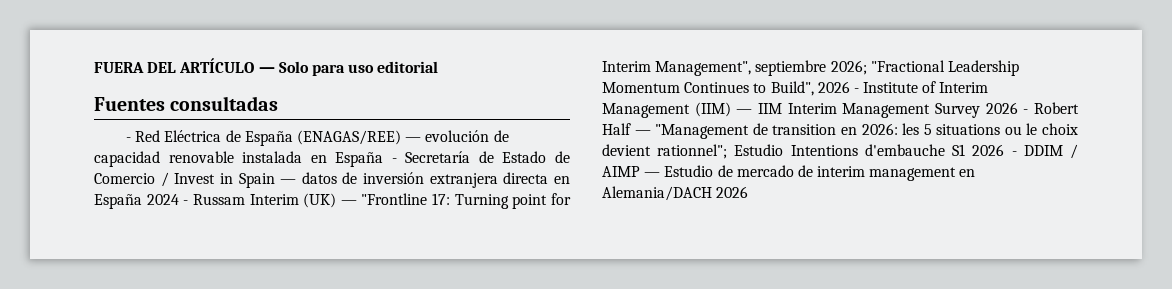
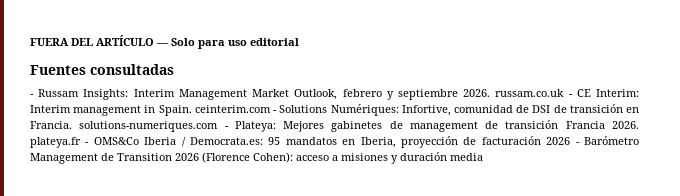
- - Red Eléctrica de España (ENAGAS/REE) — evolución de capacidad renovable instalada en España - Secretaría de Estado de Comercio / Invest in Spain — datos de inversión extranjera directa en España 2024 - Russam Interim (UK) — "Frontline 17: Turning point for Interim Management", septiembre 2026; "Fractional Leadership Momentum Continues to Build", 2026 - Institute of Interim Management (IIM) — IIM Interim Management Survey 2026 - Robert Half — "Management de transition en 2026: les 5 situations ou le choix devient rationnel"; Estudio Intentions d'embauche S1 2026 - DDIM / AIMP — Estudio de mercado de interim management en Alemania/DACH 2026
+ - Russam Insights: Interim Management Market Outlook, febrero y septiembre 2026. russam.co.uk - CE Interim: Interim management in Spain. ceinterim.com - Solutions Numériques: Infortive, comunidad de DSI de transición en Francia. solutions-numeriques.com - Plateya: Mejores gabinetes de management de transición Francia 2026. plateya.fr - OMS&Co Iberia / Democrata.es: 95 mandatos en Iberia, proyección de facturación 2026 - Barómetro Management de Transition 2026 (Florence Cohen): acceso a misiones y duración media

